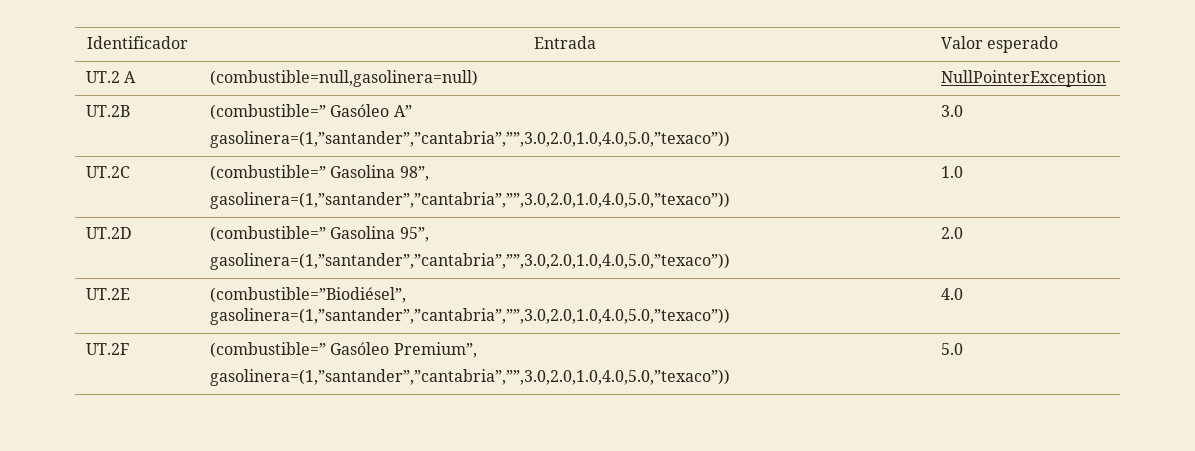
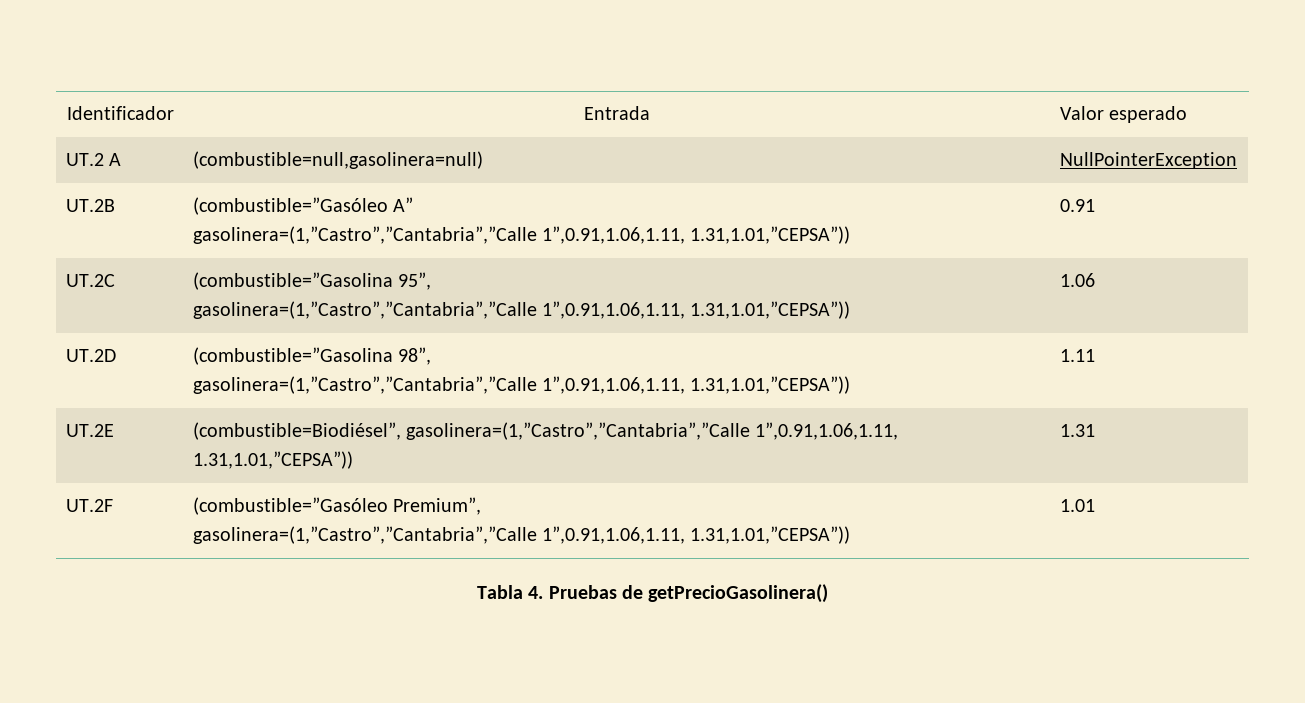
- UT.2B | (combustible=” Gasóleo A”
- gasolinera=(1,”santander”,”cantabria”,””,3.0,2.0,1.0,4.0,5.0,”texaco”)) | 3.0
- UT.2C | (combustible=” Gasolina 98”,
- gasolinera=(1,”santander”,”cantabria”,””,3.0,2.0,1.0,4.0,5.0,”texaco”)) | 1.0
- UT.2D | (combustible=” Gasolina 95”,
- gasolinera=(1,”santander”,”cantabria”,””,3.0,2.0,1.0,4.0,5.0,”texaco”)) | 2.0
- UT.2E | (combustible=”Biodiésel”, gasolinera=(1,”santander”,”cantabria”,””,3.0,2.0,1.0,4.0,5.0,”texaco”)) | 4.0
+ UT.2B | (combustible=”Gasóleo A”
+ gasolinera=(1,”Castro”,”Cantabria”,”Calle 1”,0.91,1.06,1.11, 1.31,1.01,”CEPSA”)) | 0.91
+ UT.2C | (combustible=”Gasolina 95”,
+ gasolinera=(1,”Castro”,”Cantabria”,”Calle 1”,0.91,1.06,1.11, 1.31,1.01,”CEPSA”)) | 1.06
+ UT.2D | (combustible=”Gasolina 98”,
+ gasolinera=(1,”Castro”,”Cantabria”,”Calle 1”,0.91,1.06,1.11, 1.31,1.01,”CEPSA”)) | 1.11
+ UT.2E | (combustible=Biodiésel”, gasolinera=(1,”Castro”,”Cantabria”,”Calle 1”,0.91,1.06,1.11, 1.31,1.01,”CEPSA”)) | 1.31
- UT.2F | (combustible=” Gasóleo Premium”,
- gasolinera=(1,”santander”,”cantabria”,””,3.0,2.0,1.0,4.0,5.0,”texaco”)) | 5.0
+ UT.2F | (combustible=”Gasóleo Premium”,
+ gasolinera=(1,”Castro”,”Cantabria”,”Calle 1”,0.91,1.06,1.11, 1.31,1.01,”CEPSA”)) | 1.01
+ Tabla 4. Pruebas de getPrecioGasolinera()

